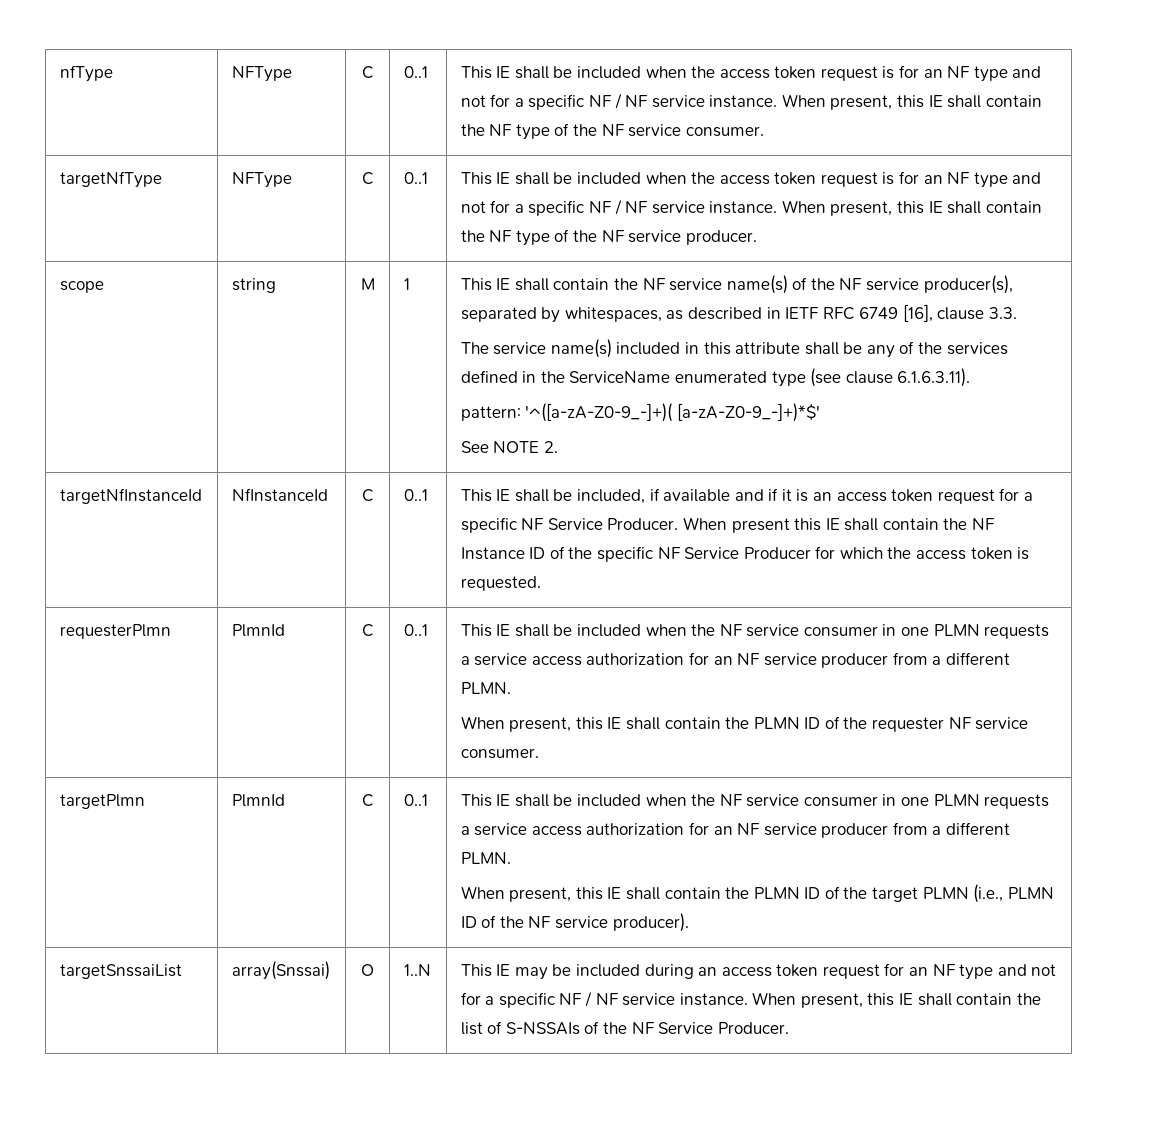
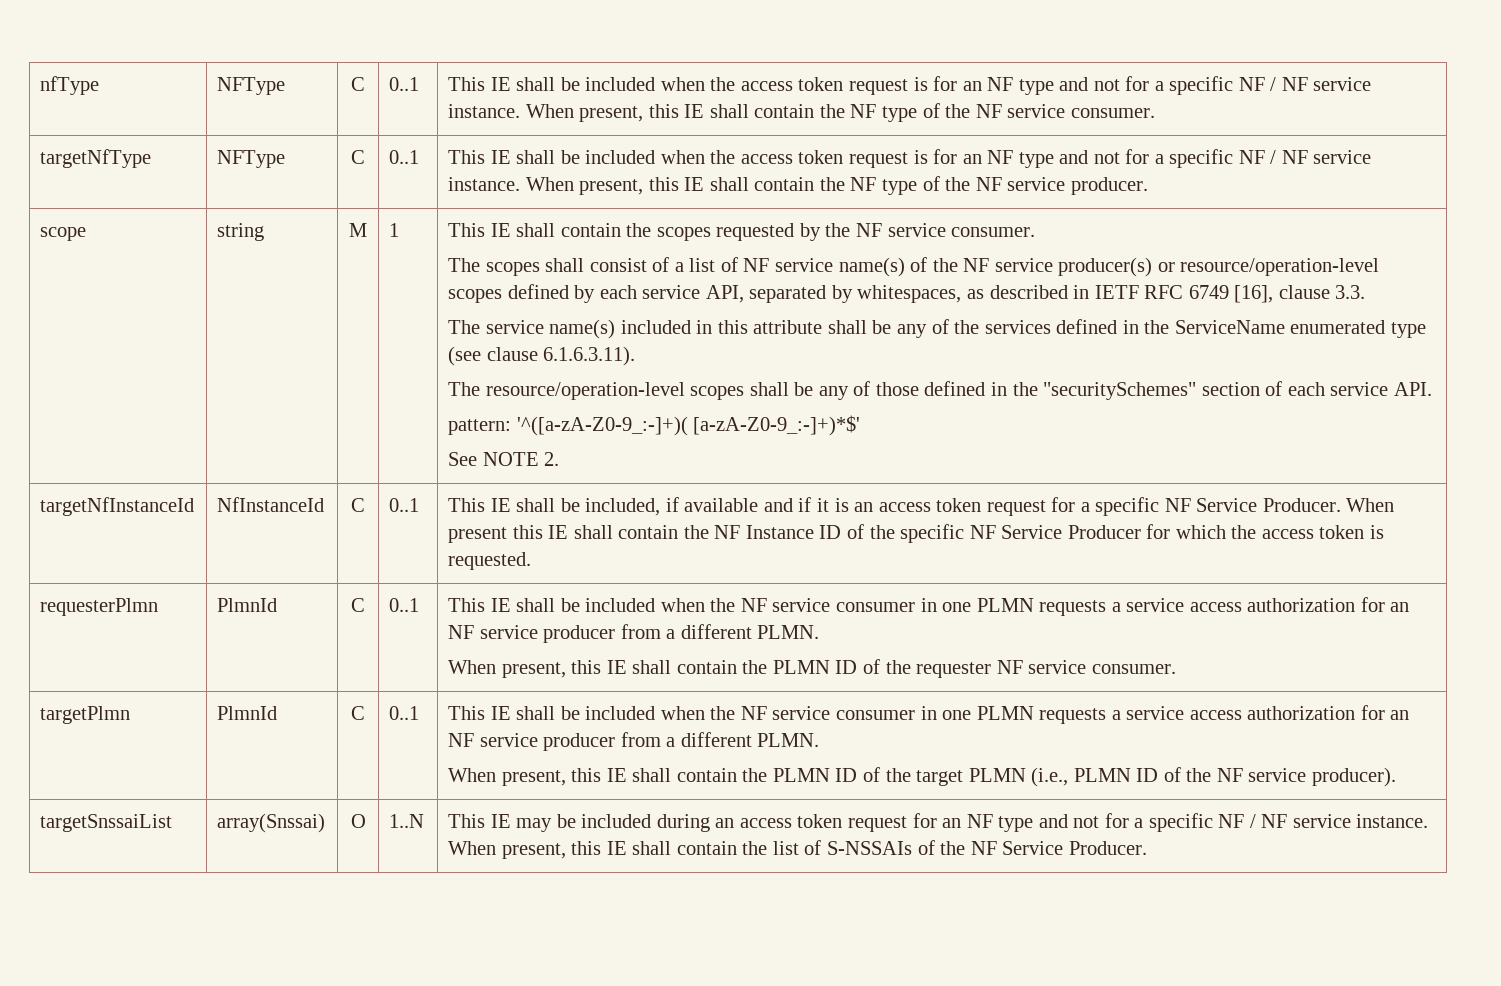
- This IE shall contain the NF service name(s) of the NF service producer(s), separated by whitespaces, as described in IETF RFC 6749 [16], clause 3.3.
+ This IE shall contain the scopes requested by the NF service consumer.
+ The scopes shall consist of a list of NF service name(s) of the NF service producer(s) or resource/operation-level scopes defined by each service API, separated by whitespaces, as described in IETF RFC 6749 [16], clause 3.3.
+ The resource/operation-level scopes shall be any of those defined in the "securitySchemes" section of each service API.
- pattern: '^([a-zA-Z0-9_-]+)( [a-zA-Z0-9_-]+)*$'
+ pattern: '^([a-zA-Z0-9_:-]+)( [a-zA-Z0-9_:-]+)*$'

